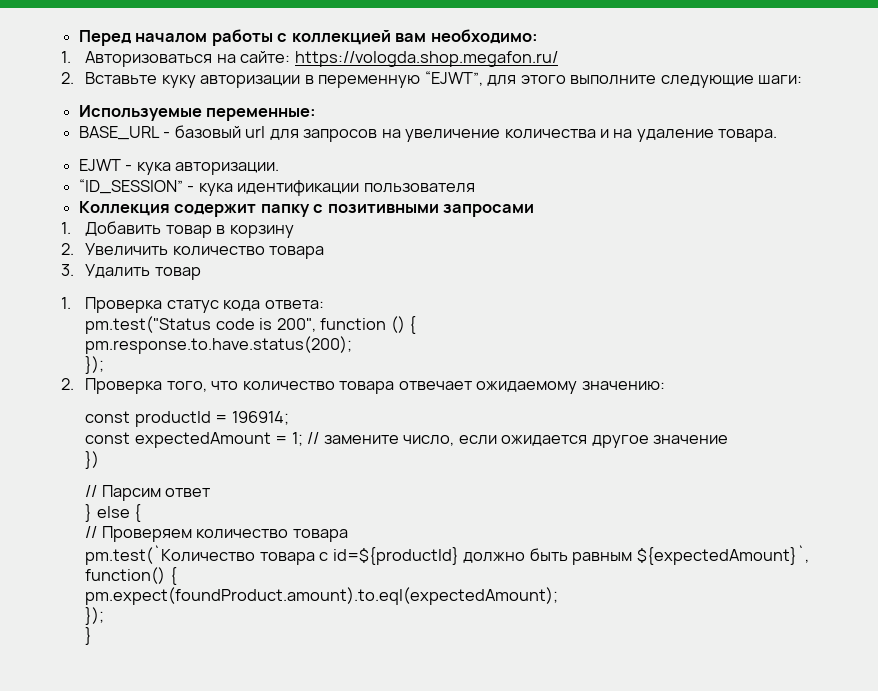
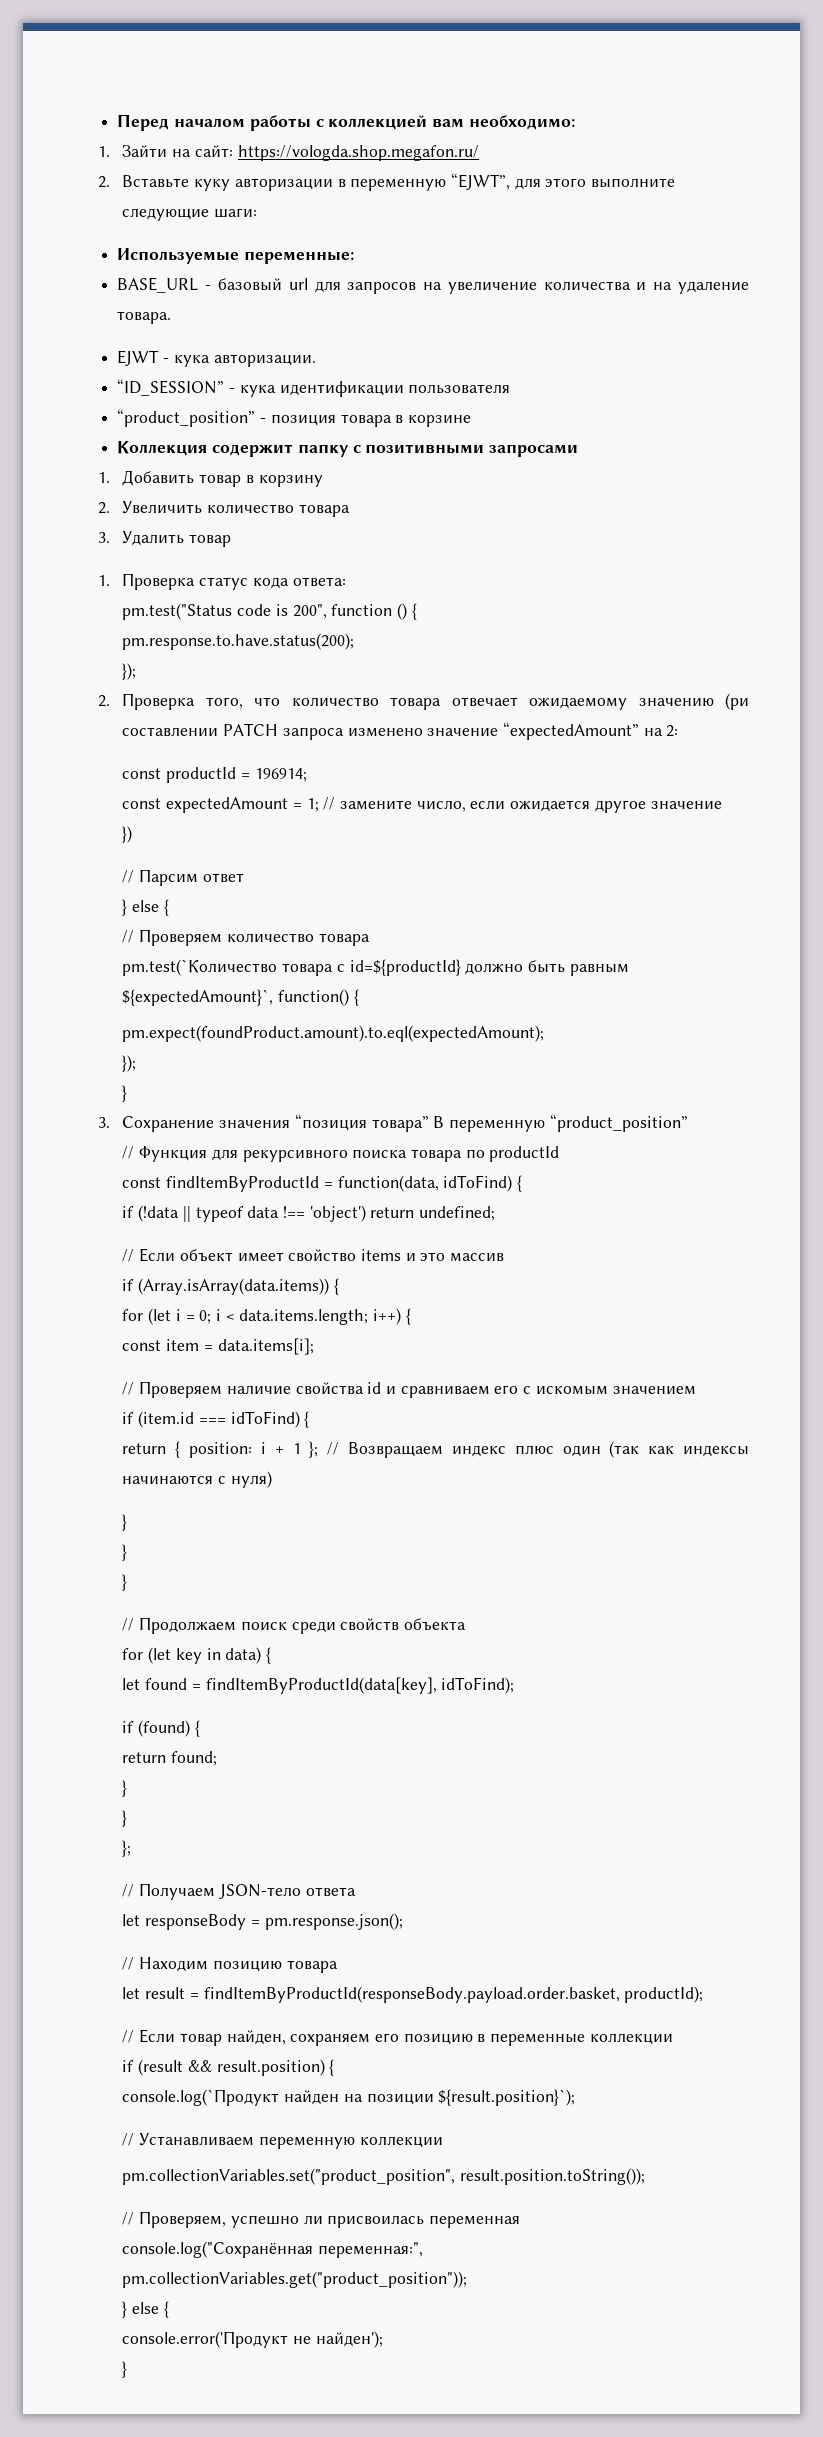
- 1. Авторизоваться на сайте: https://vologda.shop.megafon.ru/
+ 1. Зайти на сайт: https://vologda.shop.megafon.ru/
+ “product_position” - позиция товара в корзине
- 2. Проверка того, что количество товара отвечает ожидаемому значению:
+ 2. Проверка того, что количество товара отвечает ожидаемому значению (ри составлении PATCH запроса изменено значение “expectedAmount” на 2:
+ 3. Сохранение значения “позиция товара” В переменную “product_position”
+ // Функция для рекурсивного поиска товара по productId
+ const findItemByProductId = function(data, idToFind) {
+ if (!data || typeof data !== 'object') return undefined;
+ // Если объект имеет свойство items и это массив
+ if (Array.isArray(data.items)) {
+ for (let i = 0; i < data.items.length; i++) {
+ const item = data.items[i];
+ // Проверяем наличие свойства id и сравниваем его с искомым значением
+ if (item.id === idToFind) {
+ return { position: i + 1 }; // Возвращаем индекс плюс один (так как индексы начинаются с нуля)
+ }
+ }
+ }
+ // Продолжаем поиск среди свойств объекта
+ for (let key in data) {
+ let found = findItemByProductId(data[key], idToFind);
+ if (found) {
+ return found;
+ }
+ }
+ };
+ // Получаем JSON-тело ответа
+ let responseBody = pm.response.json();
+ // Находим позицию товара
+ let result = findItemByProductId(responseBody.payload.order.basket, productId);
+ // Если товар найден, сохраняем его позицию в переменные коллекции
+ if (result && result.position) {
+ console.log(`Продукт найден на позиции ${result.position}`);
+ // Устанавливаем переменную коллекции
+ pm.collectionVariables.set("product_position", result.position.toString());
+ // Проверяем, успешно ли присвоилась переменная
+ console.log("Сохранённая переменная:", pm.collectionVariables.get("product_position"));
+ } else {
+ console.error('Продукт не найден');
+ }

